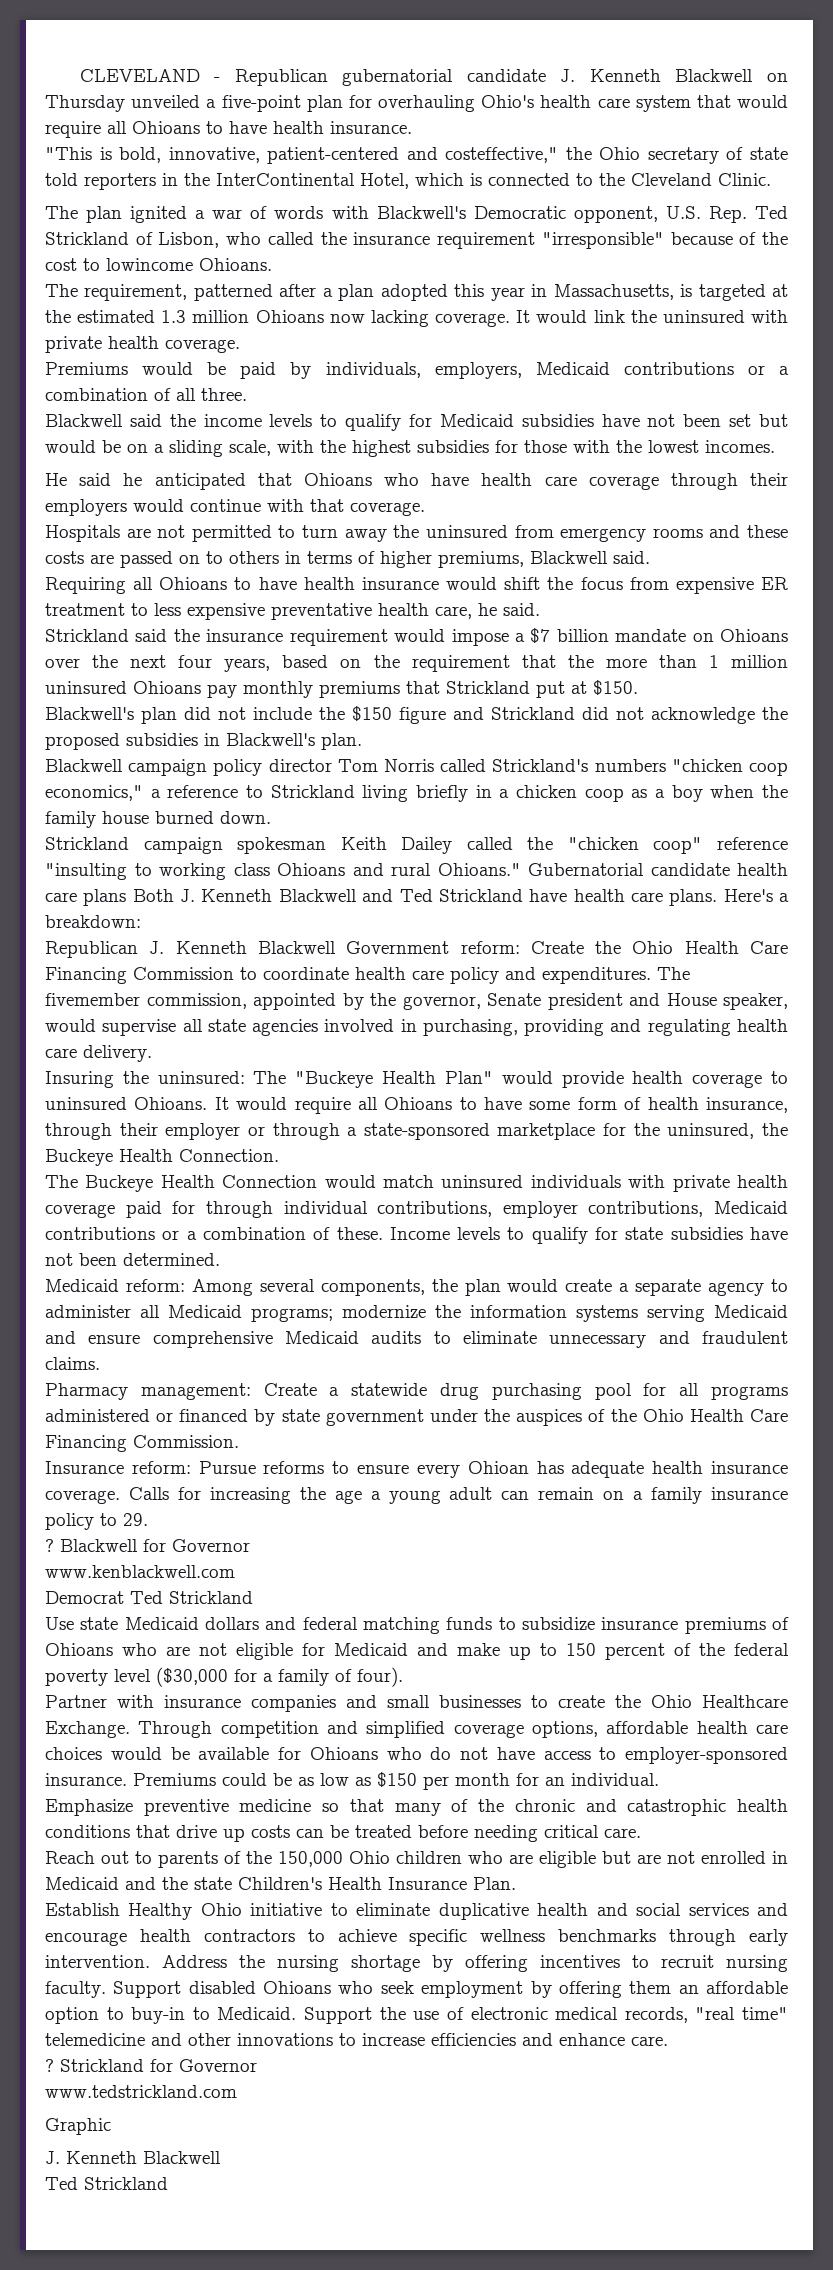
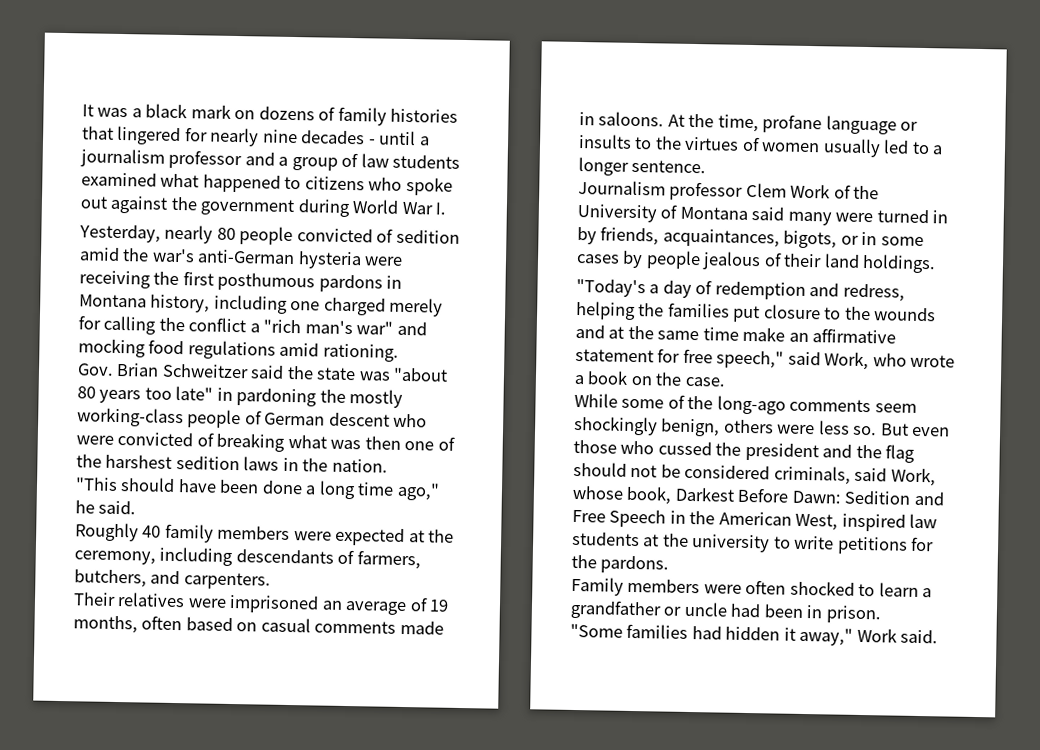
- CLEVELAND - Republican gubernatorial candidate J. Kenneth Blackwell on Thursday unveiled a five-point plan for overhauling Ohio's health care system that would require all Ohioans to have health insurance.
- "This is bold, innovative, patient-centered and costeffective," the Ohio secretary of state told reporters in the InterContinental Hotel, which is connected to the Cleveland Clinic.
- The plan ignited a war of words with Blackwell's Democratic opponent, U.S. Rep. Ted Strickland of Lisbon, who called the insurance requirement "irresponsible" because of the cost to lowincome Ohioans.
- The requirement, patterned after a plan adopted this year in Massachusetts, is targeted at the estimated 1.3 million Ohioans now lacking coverage. It would link the uninsured with private health coverage.
- Premiums would be paid by individuals, employers, Medicaid contributions or a combination of all three.
- Blackwell said the income levels to qualify for Medicaid subsidies have not been set but would be on a sliding scale, with the highest subsidies for those with the lowest incomes.
- He said he anticipated that Ohioans who have health care coverage through their employers would continue with that coverage.
- Hospitals are not permitted to turn away the uninsured from emergency rooms and these costs are passed on to others in terms of higher premiums, Blackwell said.
- Requiring all Ohioans to have health insurance would shift the focus from expensive ER treatment to less expensive preventative health care, he said.
- Strickland said the insurance requirement would impose a $7 billion mandate on Ohioans over the next four years, based on the requirement that the more than 1 million uninsured Ohioans pay monthly premiums that Strickland put at $150.
- Blackwell's plan did not include the $150 figure and Strickland did not acknowledge the proposed subsidies in Blackwell's plan.
- Blackwell campaign policy director Tom Norris called Strickland's numbers "chicken coop economics," a reference to Strickland living briefly in a chicken coop as a boy when the family house burned down.
- Strickland campaign spokesman Keith Dailey called the "chicken coop" reference "insulting to working class Ohioans and rural Ohioans." Gubernatorial candidate health care plans Both J. Kenneth Blackwell and Ted Strickland have health care plans. Here's a breakdown:
- Republican J. Kenneth Blackwell Government reform: Create the Ohio Health Care Financing Commission to coordinate health care policy and expenditures. The fivemember commission, appointed by the governor, Senate president and House speaker, would supervise all state agencies involved in purchasing, providing and regulating health care delivery.
- Insuring the uninsured: The "Buckeye Health Plan" would provide health coverage to uninsured Ohioans. It would require all Ohioans to have some form of health insurance, through their employer or through a state-sponsored marketplace for the uninsured, the Buckeye Health Connection.
- The Buckeye Health Connection would match uninsured individuals with private health coverage paid for through individual contributions, employer contributions, Medicaid contributions or a combination of these. Income levels to qualify for state subsidies have not been determined.
- Medicaid reform: Among several components, the plan would create a separate agency to administer all Medicaid programs; modernize the information systems serving Medicaid and ensure comprehensive Medicaid audits to eliminate unnecessary and fraudulent claims.
- Pharmacy management: Create a statewide drug purchasing pool for all programs administered or financed by state government under the auspices of the Ohio Health Care Financing Commission.
- Insurance reform: Pursue reforms to ensure every Ohioan has adequate health insurance coverage. Calls for increasing the age a young adult can remain on a family insurance policy to 29.
- ? Blackwell for Governor
- www.kenblackwell.com
- Democrat Ted Strickland
- Use state Medicaid dollars and federal matching funds to subsidize insurance premiums of Ohioans who are not eligible for Medicaid and make up to 150 percent of the federal poverty level ($30,000 for a family of four).
- Partner with insurance companies and small businesses to create the Ohio Healthcare Exchange. Through competition and simplified coverage options, affordable health care choices would be available for Ohioans who do not have access to employer-sponsored insurance. Premiums could be as low as $150 per month for an individual.
- Emphasize preventive medicine so that many of the chronic and catastrophic health conditions that drive up costs can be treated before needing critical care.
- Reach out to parents of the 150,000 Ohio children who are eligible but are not enrolled in Medicaid and the state Children's Health Insurance Plan.
- Establish Healthy Ohio initiative to eliminate duplicative health and social services and encourage health contractors to achieve specific wellness benchmarks through early intervention. Address the nursing shortage by offering incentives to recruit nursing faculty. Support disabled Ohioans who seek employment by offering them an affordable option to buy-in to Medicaid. Support the use of electronic medical records, "real time" telemedicine and other innovations to increase efficiencies and enhance care.
- ? Strickland for Governor
- www.tedstrickland.com
- Graphic
- J. Kenneth Blackwell
- Ted Strickland
+ It was a black mark on dozens of family histories that lingered for nearly nine decades - until a journalism professor and a group of law students examined what happened to citizens who spoke out against the government during World War I.
+ Yesterday, nearly 80 people convicted of sedition amid the war's anti-German hysteria were receiving the first posthumous pardons in Montana history, including one charged merely for calling the conflict a "rich man's war" and mocking food regulations amid rationing.
+ Gov. Brian Schweitzer said the state was "about 80 years too late" in pardoning the mostly working-class people of German descent who were convicted of breaking what was then one of the harshest sedition laws in the nation.
+ "This should have been done a long time ago," he said.
+ Roughly 40 family members were expected at the ceremony, including descendants of farmers, butchers, and carpenters.
+ Their relatives were imprisoned an average of 19 months, often based on casual comments made in saloons. At the time, profane language or insults to the virtues of women usually led to a longer sentence.
+ Journalism professor Clem Work of the University of Montana said many were turned in by friends, acquaintances, bigots, or in some cases by people jealous of their land holdings.
+ "Today's a day of redemption and redress, helping the families put closure to the wounds and at the same time make an affirmative statement for free speech," said Work, who wrote a book on the case.
+ While some of the long-ago comments seem shockingly benign, others were less so. But even those who cussed the president and the flag should not be considered criminals, said Work, whose book, Darkest Before Dawn: Sedition and Free Speech in the American West, inspired law students at the university to write petitions for the pardons.
+ Family members were often shocked to learn a grandfather or uncle had been in prison.
+ "Some families had hidden it away," Work said.

